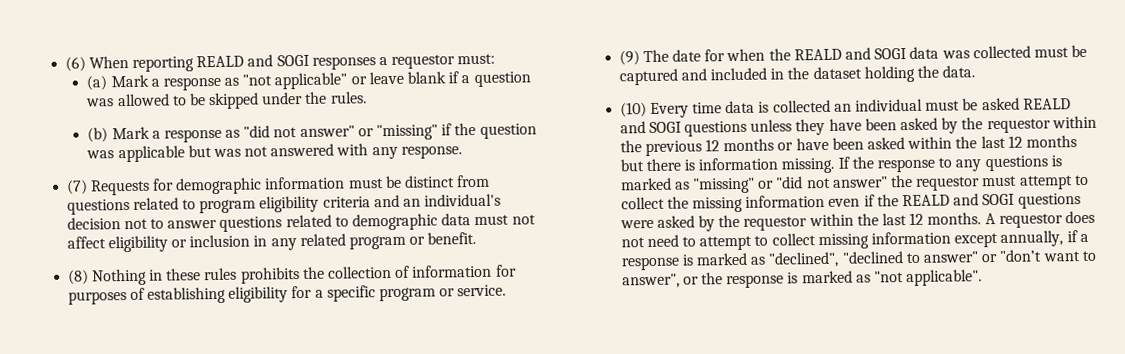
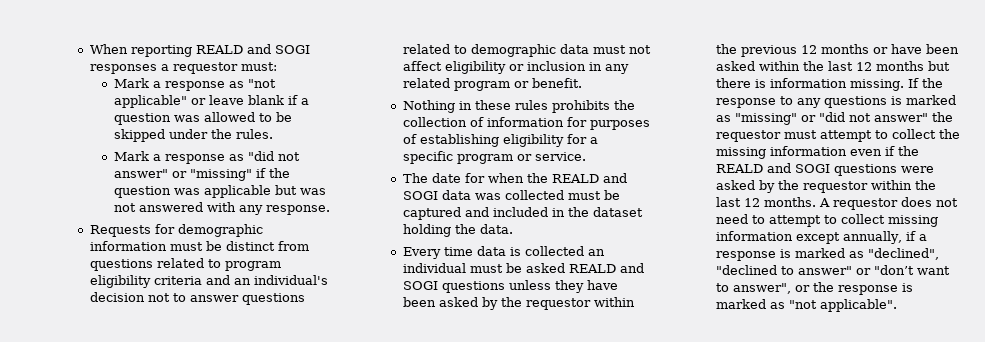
- (6) When reporting REALD and SOGI responses a requestor must:
+ When reporting REALD and SOGI responses a requestor must:
- (a) Mark a response as "not applicable" or leave blank if a question was allowed to be skipped under the rules.
+ Mark a response as "not applicable" or leave blank if a question was allowed to be skipped under the rules.
- (b) Mark a response as "did not answer" or "missing" if the question was applicable but was not answered with any response.
+ Mark a response as "did not answer" or "missing" if the question was applicable but was not answered with any response.
- (7) Requests for demographic information must be distinct from questions related to program eligibility criteria and an individual's decision not to answer questions related to demographic data must not affect eligibility or inclusion in any related program or benefit.
+ Requests for demographic information must be distinct from questions related to program eligibility criteria and an individual's decision not to answer questions related to demographic data must not affect eligibility or inclusion in any related program or benefit.
- (8) Nothing in these rules prohibits the collection of information for purposes of establishing eligibility for a specific program or service.
+ Nothing in these rules prohibits the collection of information for purposes of establishing eligibility for a specific program or service.
- (9) The date for when the REALD and SOGI data was collected must be captured and included in the dataset holding the data.
+ The date for when the REALD and SOGI data was collected must be captured and included in the dataset holding the data.
- (10) Every time data is collected an individual must be asked REALD and SOGI questions unless they have been asked by the requestor within the previous 12 months or have been asked within the last 12 months but there is information missing.
+ Every time data is collected an individual must be asked REALD and SOGI questions unless they have been asked by the requestor within the previous 12 months or have been asked within the last 12 months but there is information missing.

